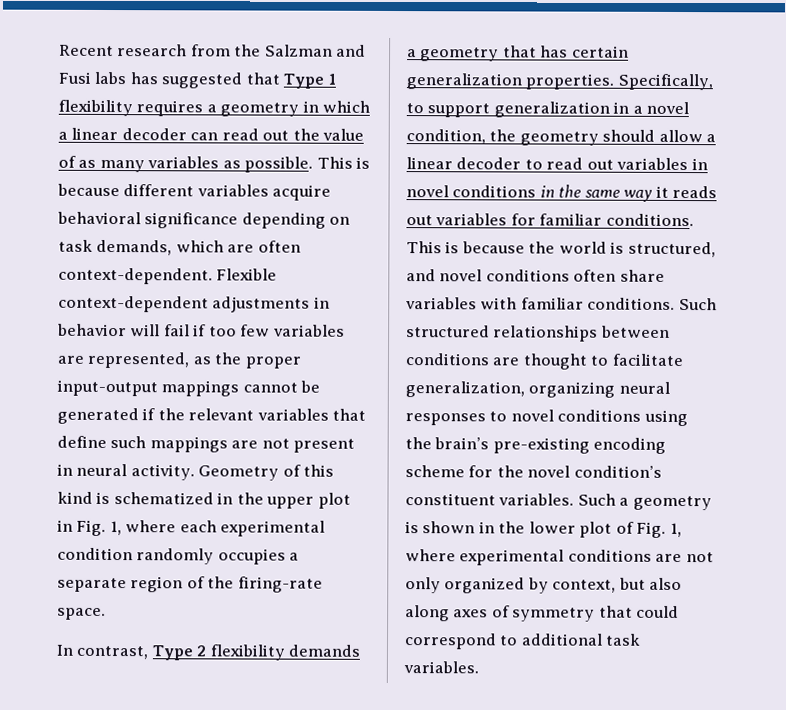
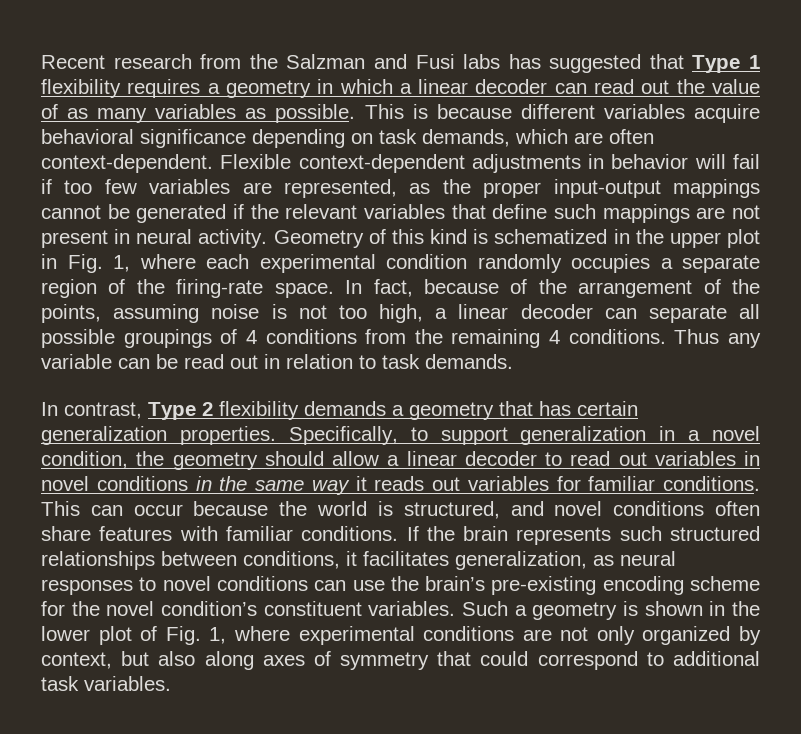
+ In fact, because of the arrangement of the points, assuming noise is not too high, a linear decoder can separate all possible groupings of 4 conditions from the remaining 4 conditions. Thus any variable can be read out in relation to task demands.
- This is because the world is structured, and novel conditions often share variables with familiar conditions.
+ This can occur because the world is structured, and novel conditions often share features with familiar conditions.
- Such structured relationships between conditions are thought to facilitate generalization, organizing neural responses to novel conditions using the brain’s pre-existing encoding scheme for the novel condition’s constituent variables.
+ If the brain represents such structured relationships between conditions, it facilitates generalization, as neural responses to novel conditions can use the brain’s pre-existing encoding scheme for the novel condition’s constituent variables.

